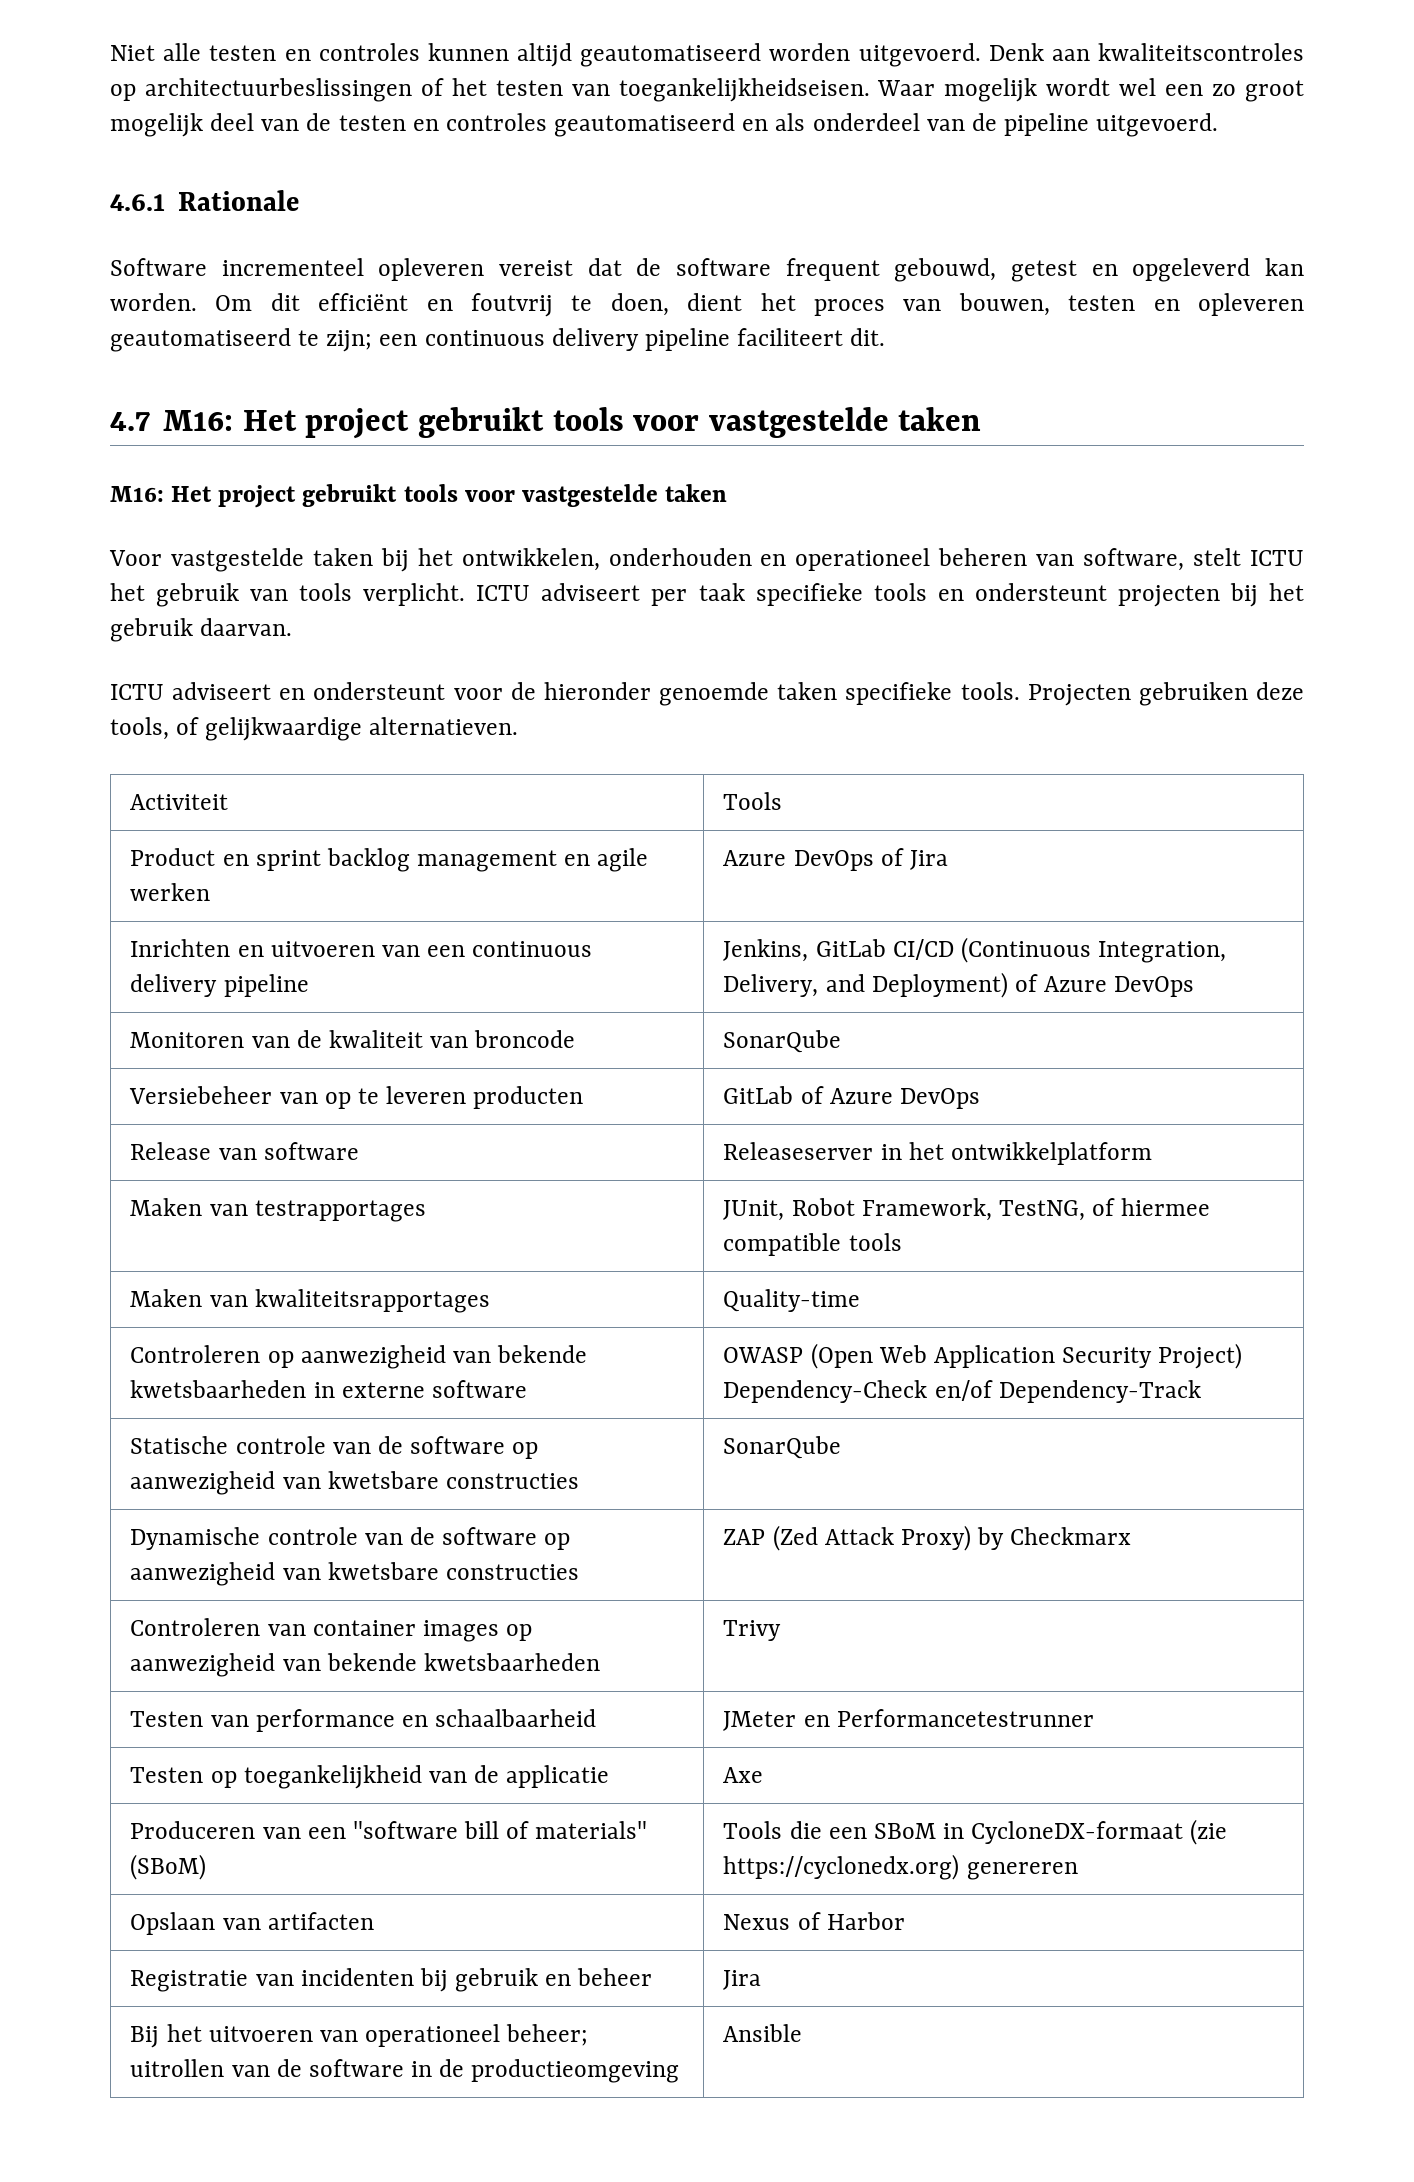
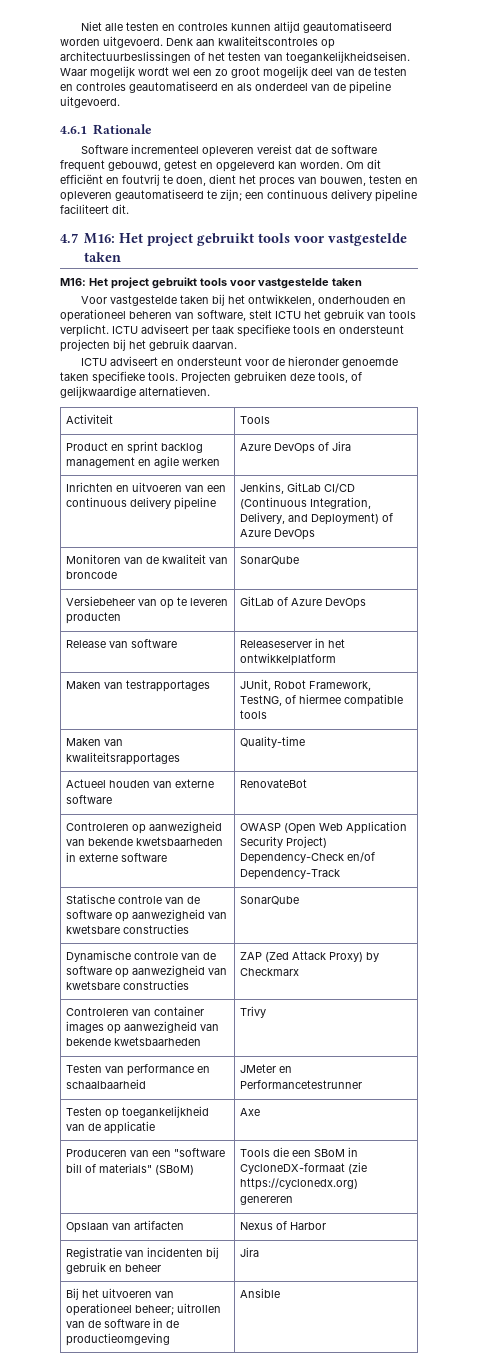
+ Actueel houden van externe software | RenovateBot

